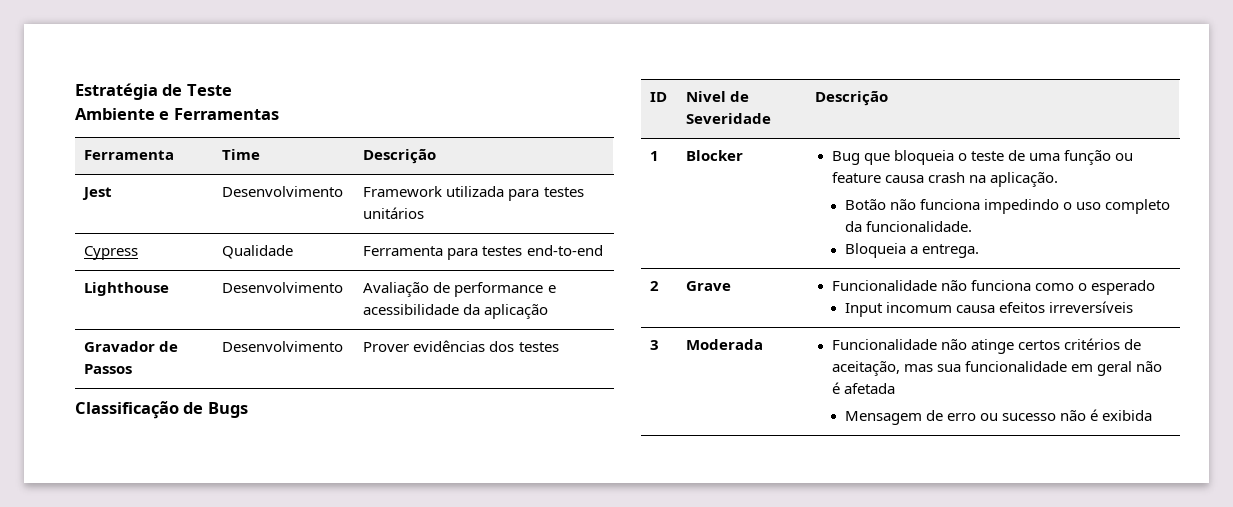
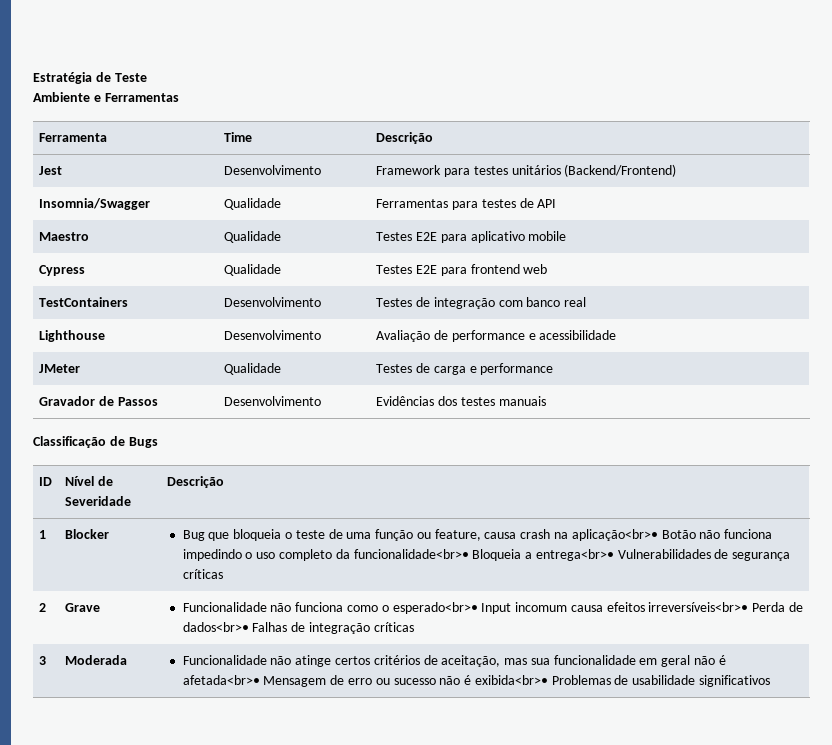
- Jest | Desenvolvimento | Framework utilizada para testes unitários
- Cypress | Qualidade | Ferramenta para testes end-to-end
+ Jest | Desenvolvimento | Framework para testes unitários (Backend/Frontend)
+ Insomnia/Swagger | Qualidade | Ferramentas para testes de API
+ Maestro | Qualidade | Testes E2E para aplicativo mobile
+ Cypress | Qualidade | Testes E2E para frontend web
+ TestContainers | Desenvolvimento | Testes de integração com banco real
- Lighthouse | Desenvolvimento | Avaliação de performance e acessibilidade da aplicação
+ Lighthouse | Desenvolvimento | Avaliação de performance e acessibilidade
+ JMeter | Qualidade | Testes de carga e performance
- Gravador de Passos | Desenvolvimento | Prover evidências dos testes
+ Gravador de Passos | Desenvolvimento | Evidências dos testes manuais
- ID | Nivel de Severidade | Descrição
+ ID | Nível de Severidade | Descrição
- 1 | Blocker | Bug que bloqueia o teste de uma função ou feature causa crash na aplicação.
- Botão não funciona impedindo o uso completo da funcionalidade.
- Bloqueia a entrega.
+ 1 | Blocker | Bug que bloqueia o teste de uma função ou feature, causa crash na aplicação<br>• Botão não funciona impedindo o uso completo da funcionalidade<br>• Bloqueia a entrega<br>• Vulnerabilidades de segurança críticas
- 2 | Grave | Funcionalidade não funciona como o esperado
- Input incomum causa efeitos irreversíveis
+ 2 | Grave | Funcionalidade não funciona como o esperado<br>• Input incomum causa efeitos irreversíveis<br>• Perda de dados<br>• Falhas de integração críticas
- 3 | Moderada | Funcionalidade não atinge certos critérios de aceitação, mas sua funcionalidade em geral não é afetada
- Mensagem de erro ou sucesso não é exibida
+ 3 | Moderada | Funcionalidade não atinge certos critérios de aceitação, mas sua funcionalidade em geral não é afetada<br>• Mensagem de erro ou sucesso não é exibida<br>• Problemas de usabilidade significativos

